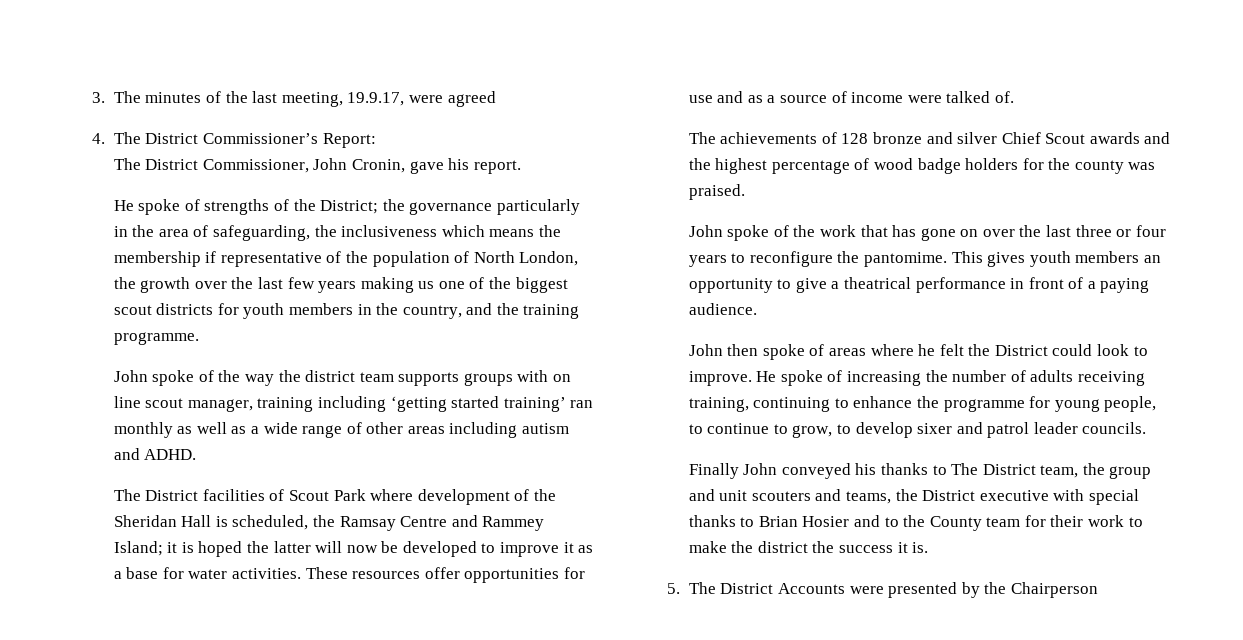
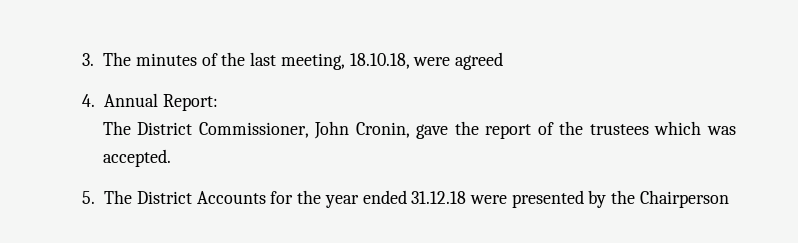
- 3. The minutes of the last meeting, 19.9.17, were agreed
+ 3. The minutes of the last meeting, 18.10.18, were agreed
- 4. The District Commissioner’s Report:
+ 4. Annual Report:
- The District Commissioner, John Cronin, gave his report.
- He spoke of strengths of the District; the governance particularly in the area of safeguarding, the inclusiveness which means the membership if representative of the population of North London, the growth over the last few years making us one of the biggest scout districts for youth members in the country, and the training programme.
- John spoke of the way the district team supports groups with on line scout manager, training including ‘getting started training’ ran monthly as well as a wide range of other areas including autism and ADHD.
- The District facilities of Scout Park where development of the Sheridan Hall is scheduled, the Ramsay Centre and Rammey Island; it is hoped the latter will now be developed to improve it as a base for water activities. These resources offer opportunities for use and as a source of income were talked of.
- The achievements of 128 bronze and silver Chief Scout awards and the highest percentage of wood badge holders for the county was praised.
- John spoke of the work that has gone on over the last three or four years to reconfigure the pantomime. This gives youth members an opportunity to give a theatrical performance in front of a paying audience.
- John then spoke of areas where he felt the District could look to improve. He spoke of increasing the number of adults receiving training, continuing to enhance the programme for young people, to continue to grow, to develop sixer and patrol leader councils.
- Finally John conveyed his thanks to The District team, the group and unit scouters and teams, the District executive with special thanks to Brian Hosier and to the County team for their work to make the district the success it is.
+ The District Commissioner, John Cronin, gave the report of the trustees which was accepted.
- 5. The District Accounts were presented by the Chairperson
+ 5. The District Accounts for the year ended 31.12.18 were presented by the Chairperson

